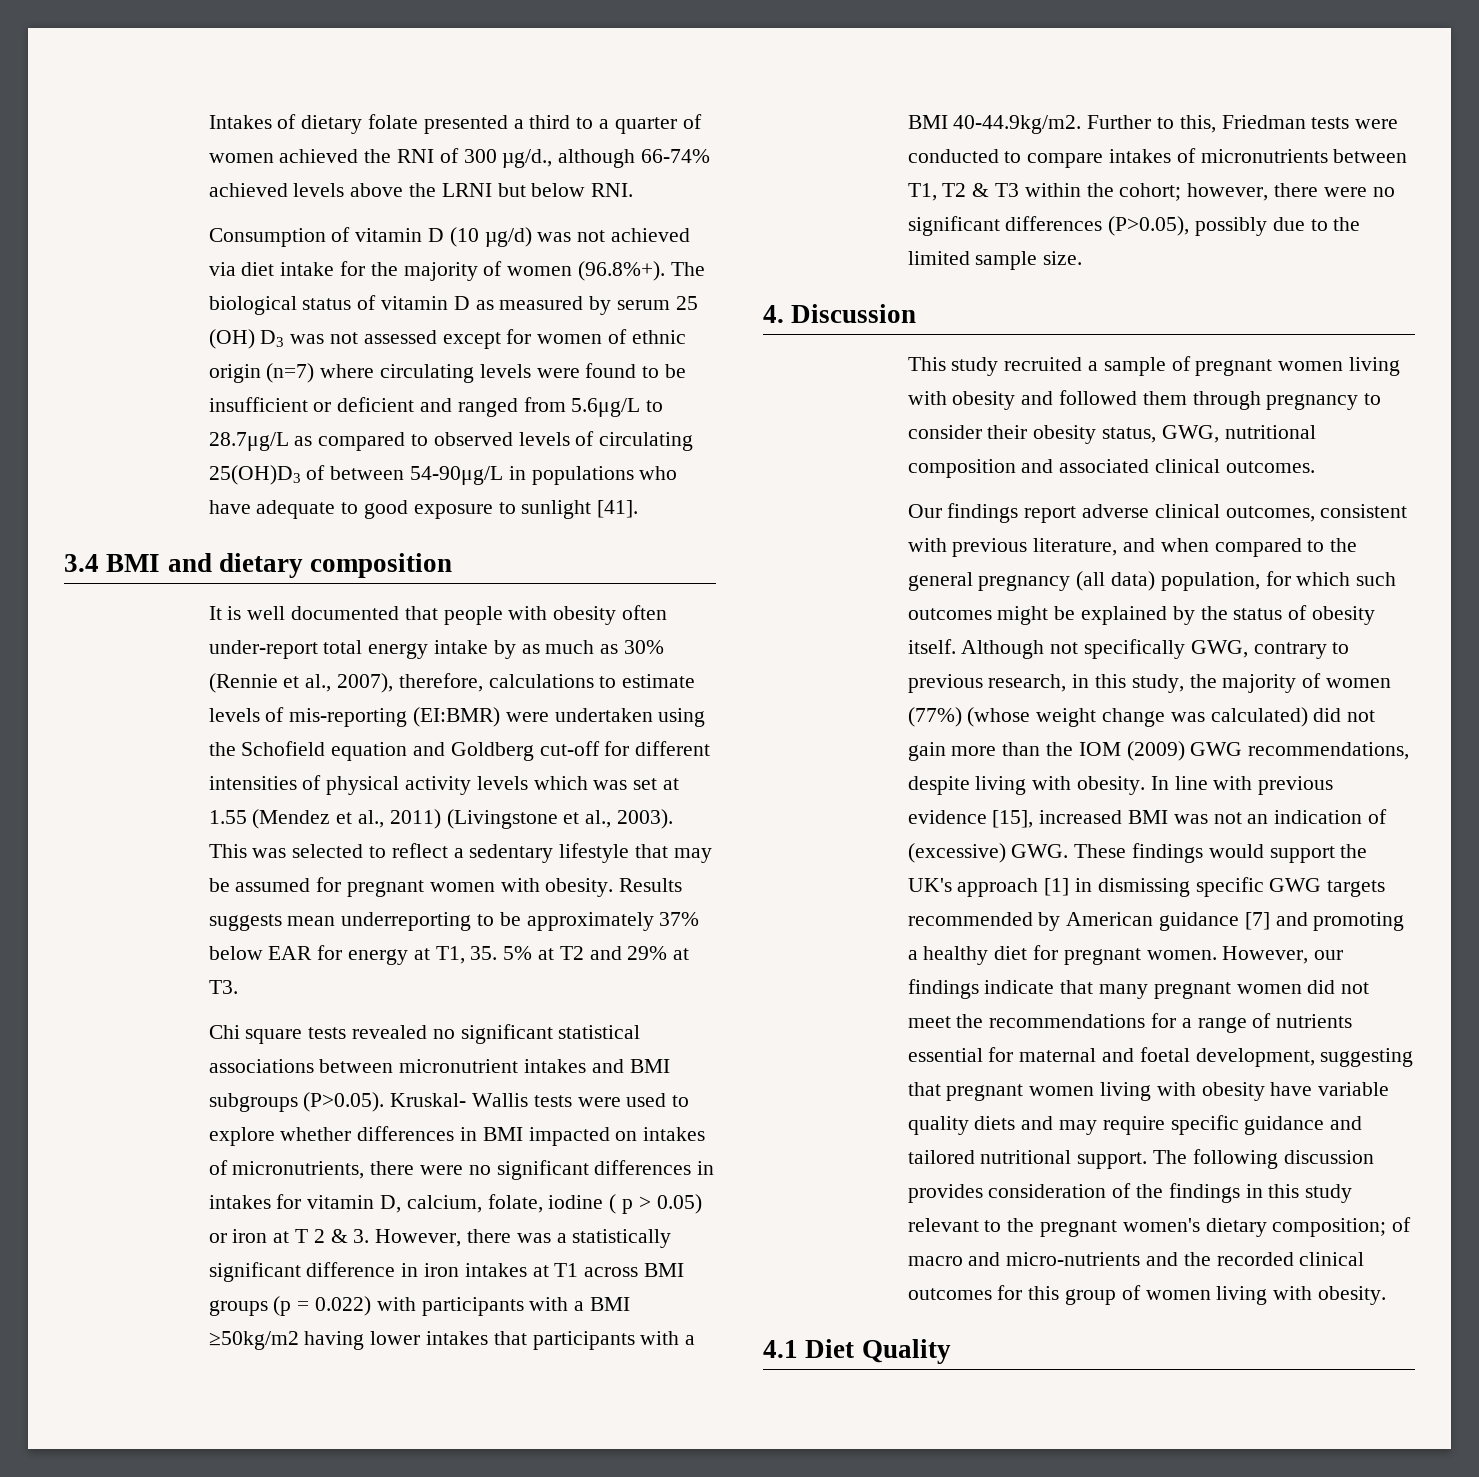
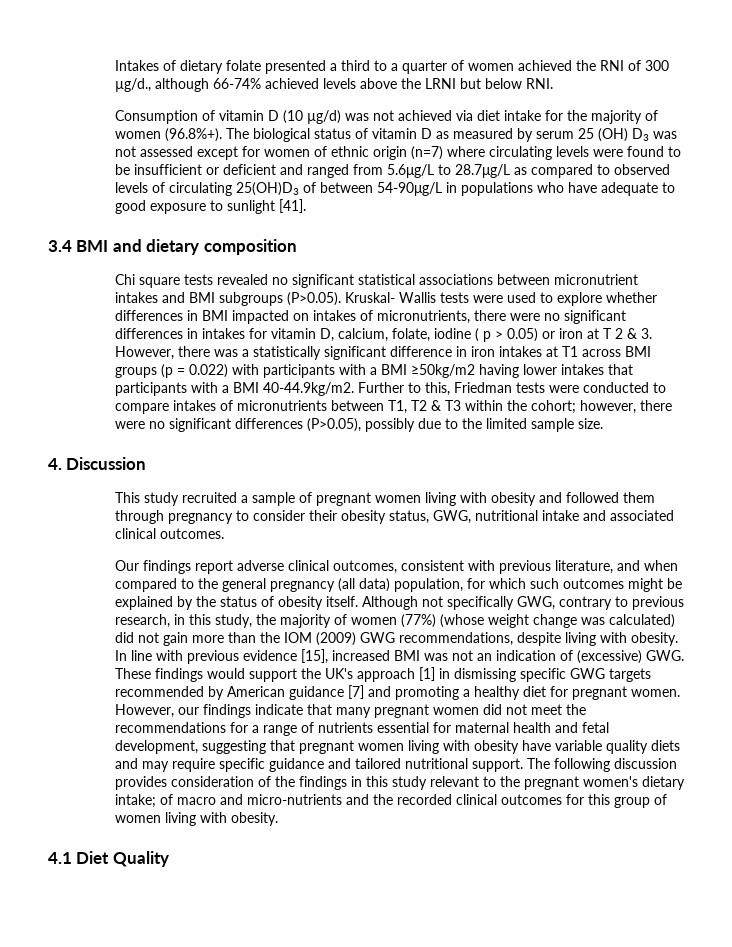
- It is well documented that people with obesity often under-report total energy intake by as much as 30% (Rennie et al., 2007), therefore, calculations to estimate levels of mis-reporting (EI:BMR) were undertaken using the Schofield equation and Goldberg cut-off for different intensities of physical activity levels which was set at 1.55 (Mendez et al., 2011) (Livingstone et al., 2003). This was selected to reflect a sedentary lifestyle that may be assumed for pregnant women with obesity. Results suggests mean underreporting to be approximately 37% below EAR for energy at T1, 35. 5% at T2 and 29% at T3.
- This study recruited a sample of pregnant women living with obesity and followed them through pregnancy to consider their obesity status, GWG, nutritional composition and associated clinical outcomes.
+ This study recruited a sample of pregnant women living with obesity and followed them through pregnancy to consider their obesity status, GWG, nutritional intake and associated clinical outcomes.
- However, our findings indicate that many pregnant women did not meet the recommendations for a range of nutrients essential for maternal and foetal development, suggesting that pregnant women living with obesity have variable quality diets and may require specific guidance and tailored nutritional support.
+ However, our findings indicate that many pregnant women did not meet the recommendations for a range of nutrients essential for maternal health and fetal development, suggesting that pregnant women living with obesity have variable quality diets and may require specific guidance and tailored nutritional support.
- The following discussion provides consideration of the findings in this study relevant to the pregnant women's dietary composition; of macro and micro-nutrients and the recorded clinical outcomes for this group of women living with obesity.
+ The following discussion provides consideration of the findings in this study relevant to the pregnant women's dietary intake; of macro and micro-nutrients and the recorded clinical outcomes for this group of women living with obesity.

